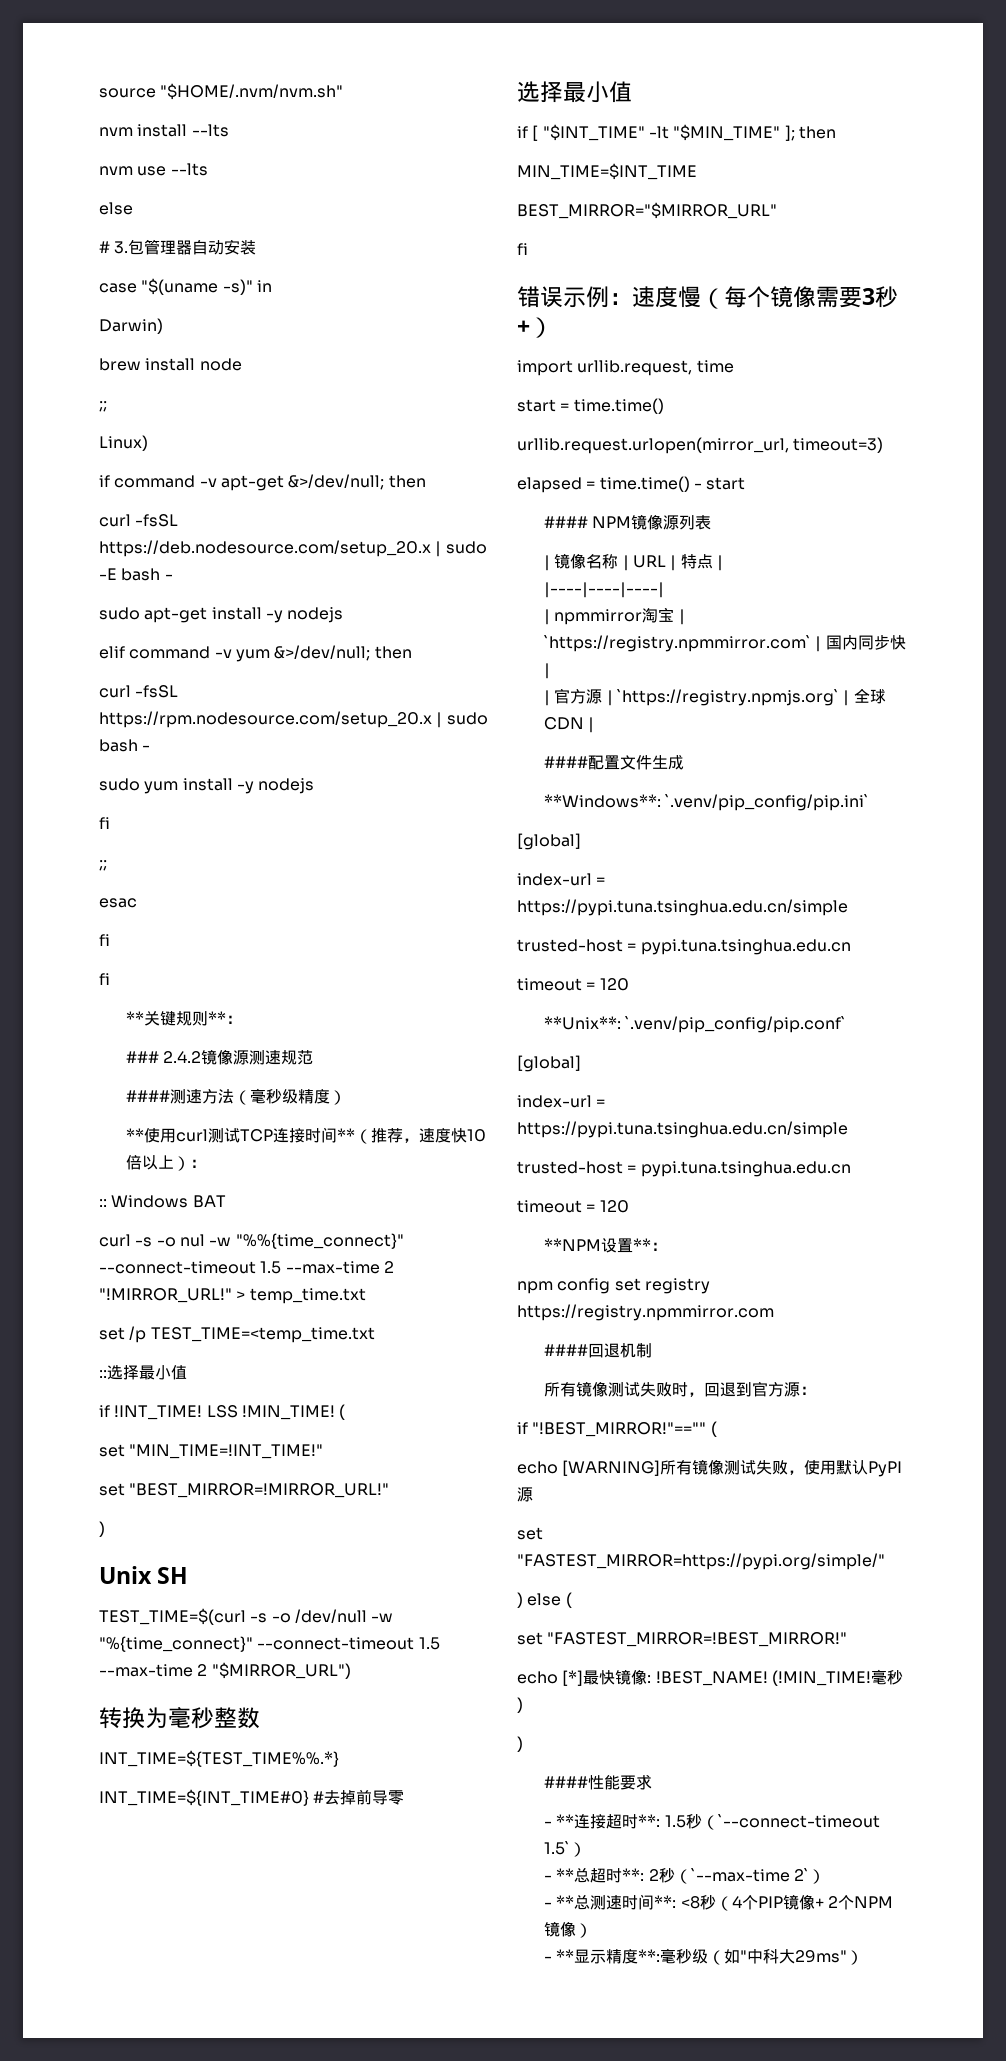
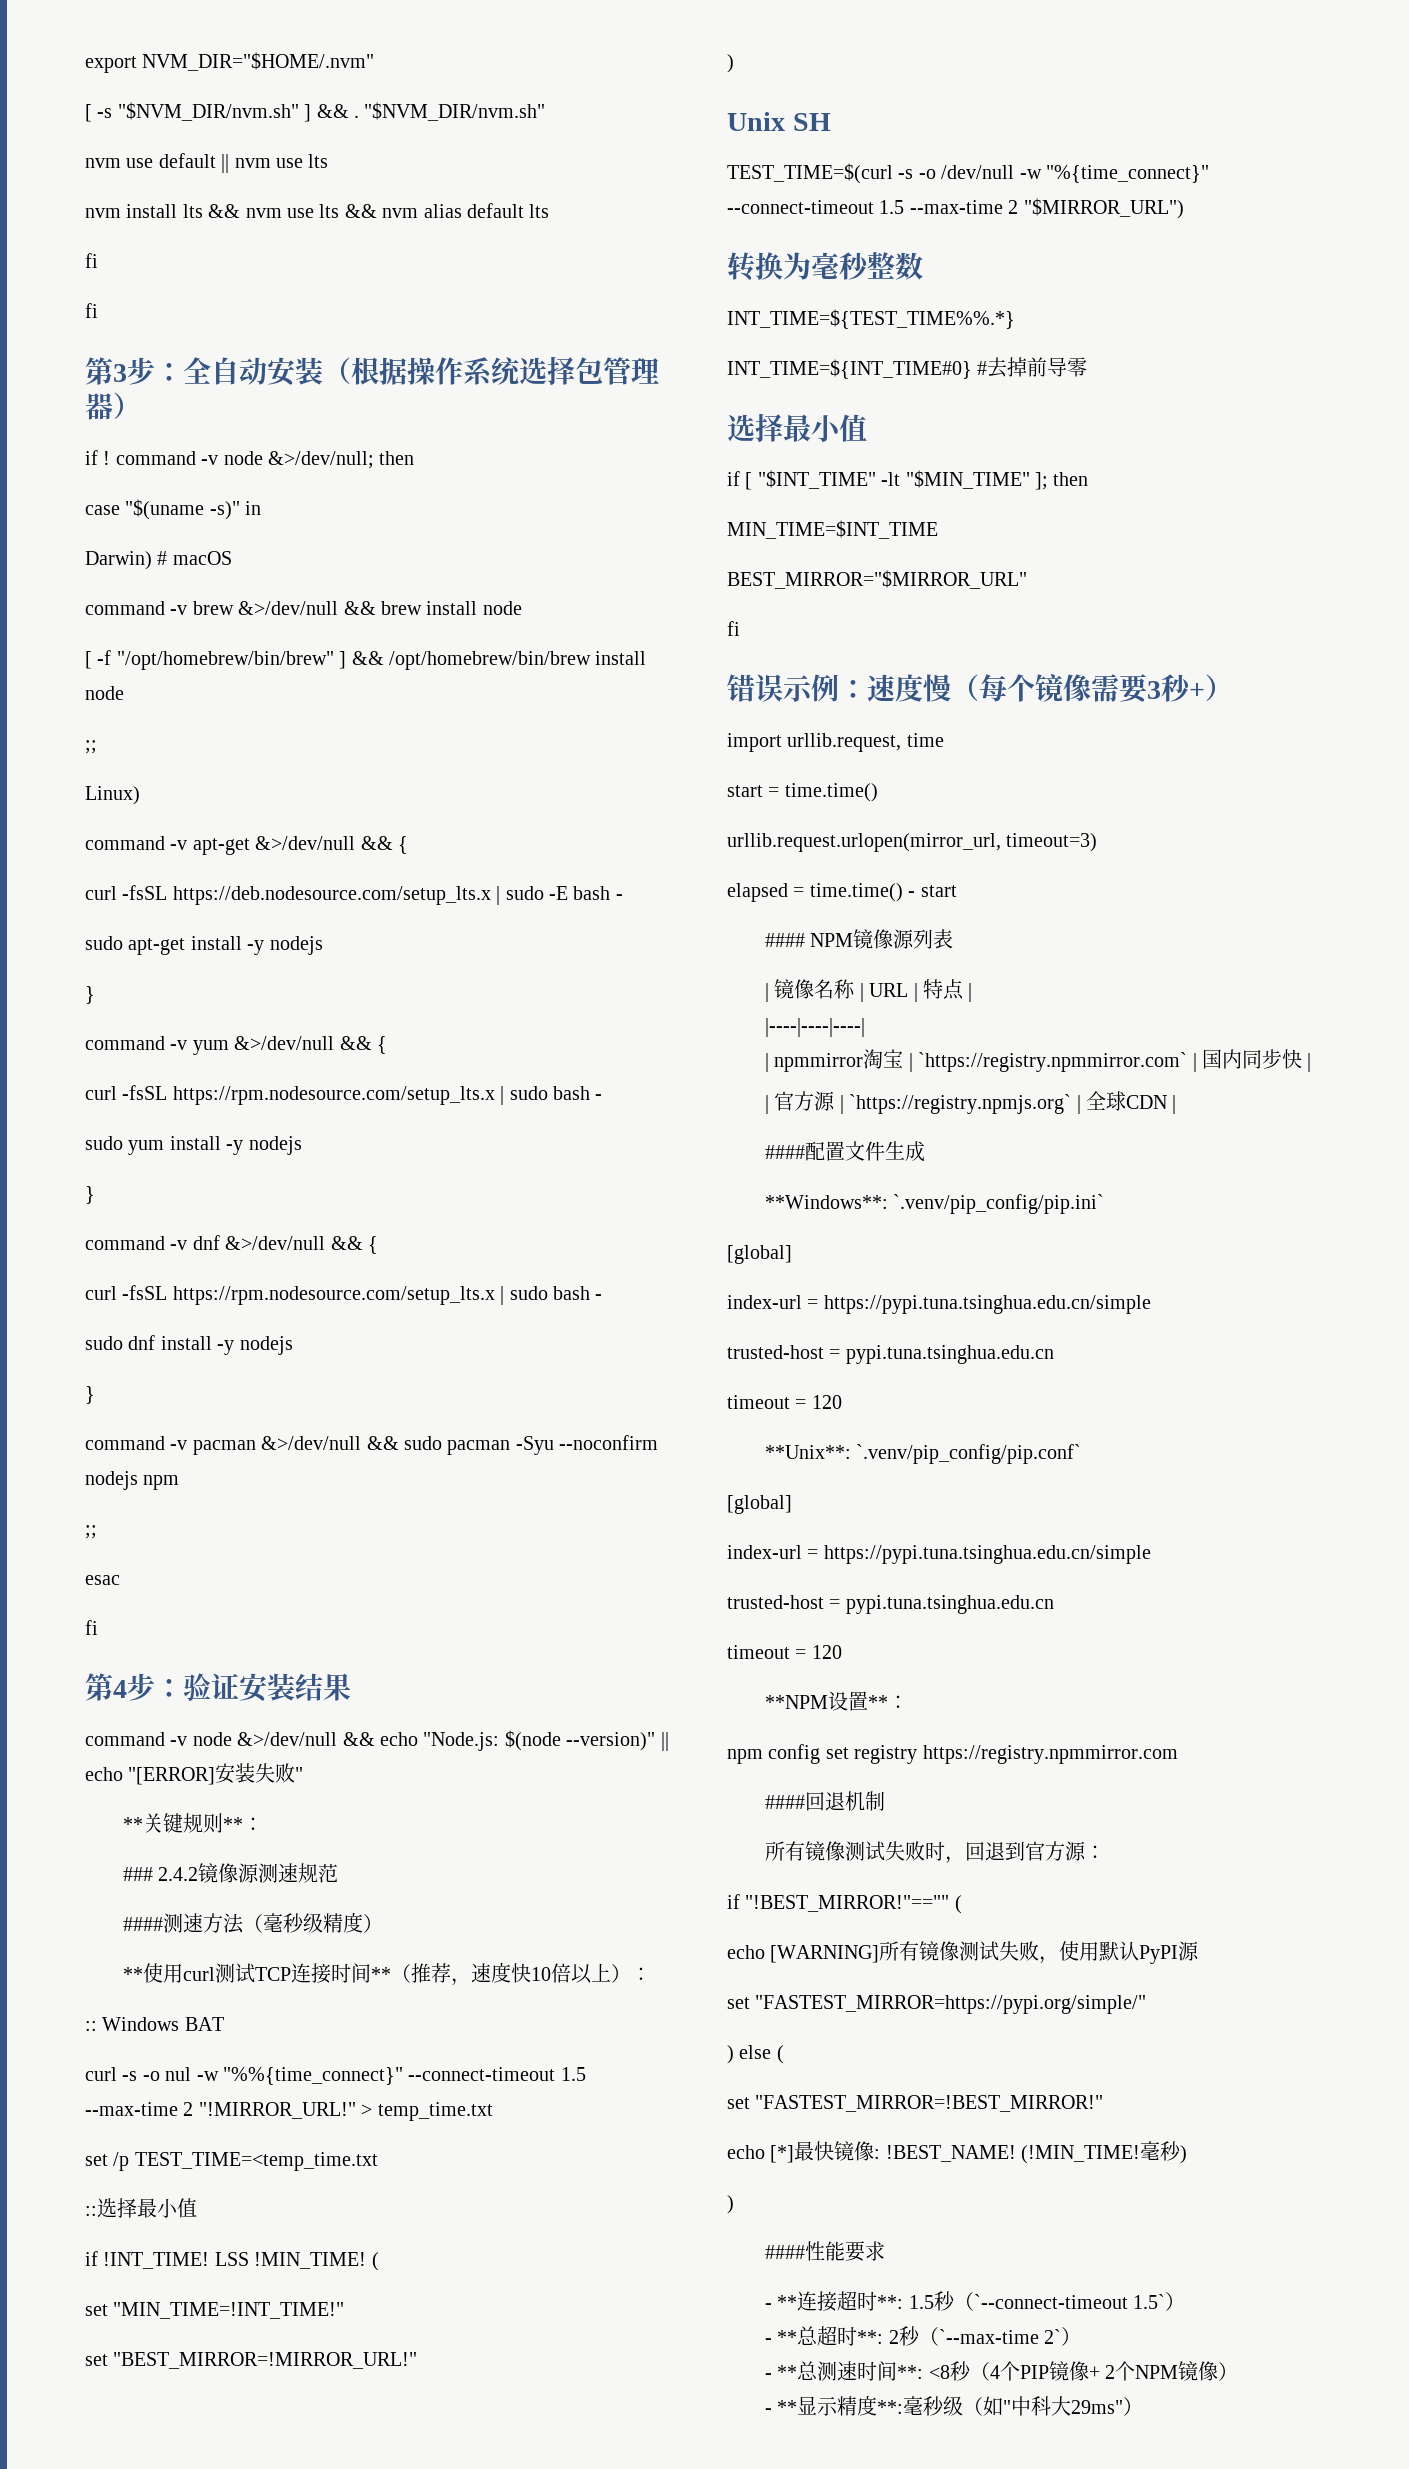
- source "$HOME/.nvm/nvm.sh"
- nvm install --lts
- nvm use --lts
- else
- # 3.包管理器自动安装
+ export NVM_DIR="$HOME/.nvm"
+ [ -s "$NVM_DIR/nvm.sh" ] && . "$NVM_DIR/nvm.sh"
+ nvm use default || nvm use lts
+ nvm install lts && nvm use lts && nvm alias default lts
+ fi
+ fi
+ 第3步：全自动安装（根据操作系统选择包管理器）
+ if ! command -v node &>/dev/null; then
- Darwin)
- brew install node
+ Darwin) # macOS
+ command -v brew &>/dev/null && brew install node
+ [ -f "/opt/homebrew/bin/brew" ] && /opt/homebrew/bin/brew install node
- if command -v apt-get &>/dev/null; then
- curl -fsSL https://deb.nodesource.com/setup_20.x | sudo -E bash -
+ command -v apt-get &>/dev/null && {
+ curl -fsSL https://deb.nodesource.com/setup_lts.x | sudo -E bash -
  sudo apt-get install -y nodejs
- elif command -v yum &>/dev/null; then
- curl -fsSL https://rpm.nodesource.com/setup_20.x | sudo bash -
+ }
+ command -v yum &>/dev/null && {
+ curl -fsSL https://rpm.nodesource.com/setup_lts.x | sudo bash -
  sudo yum install -y nodejs
- fi
+ }
+ command -v dnf &>/dev/null && {
+ curl -fsSL https://rpm.nodesource.com/setup_lts.x | sudo bash -
+ sudo dnf install -y nodejs
+ }
+ command -v pacman &>/dev/null && sudo pacman -Syu --noconfirm nodejs npm
  ;;
  esac
  fi
- fi
+ 第4步：验证安装结果
+ command -v node &>/dev/null && echo "Node.js: $(node --version)" || echo "[ERROR]安装失败"

